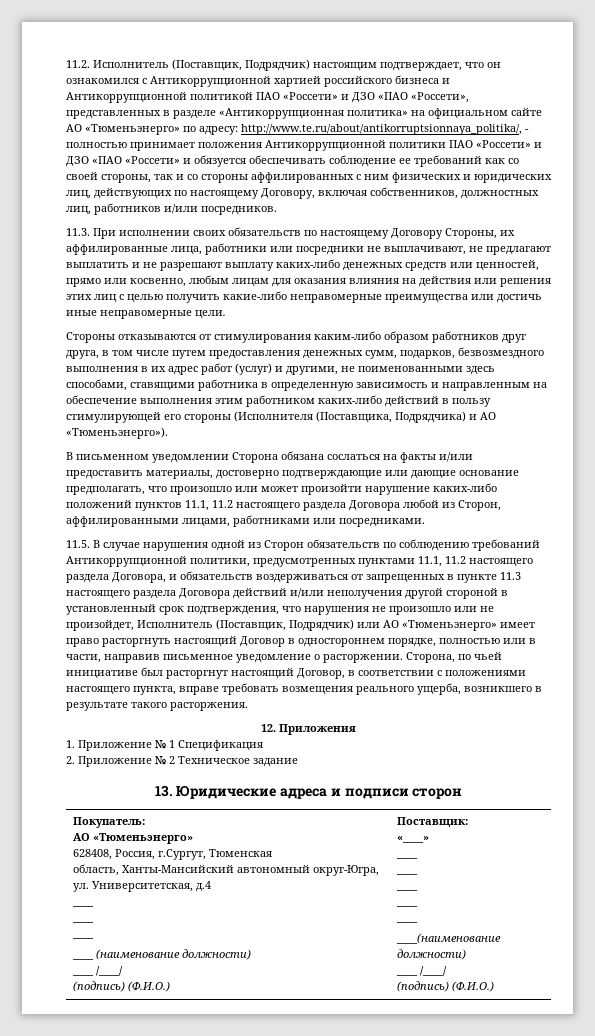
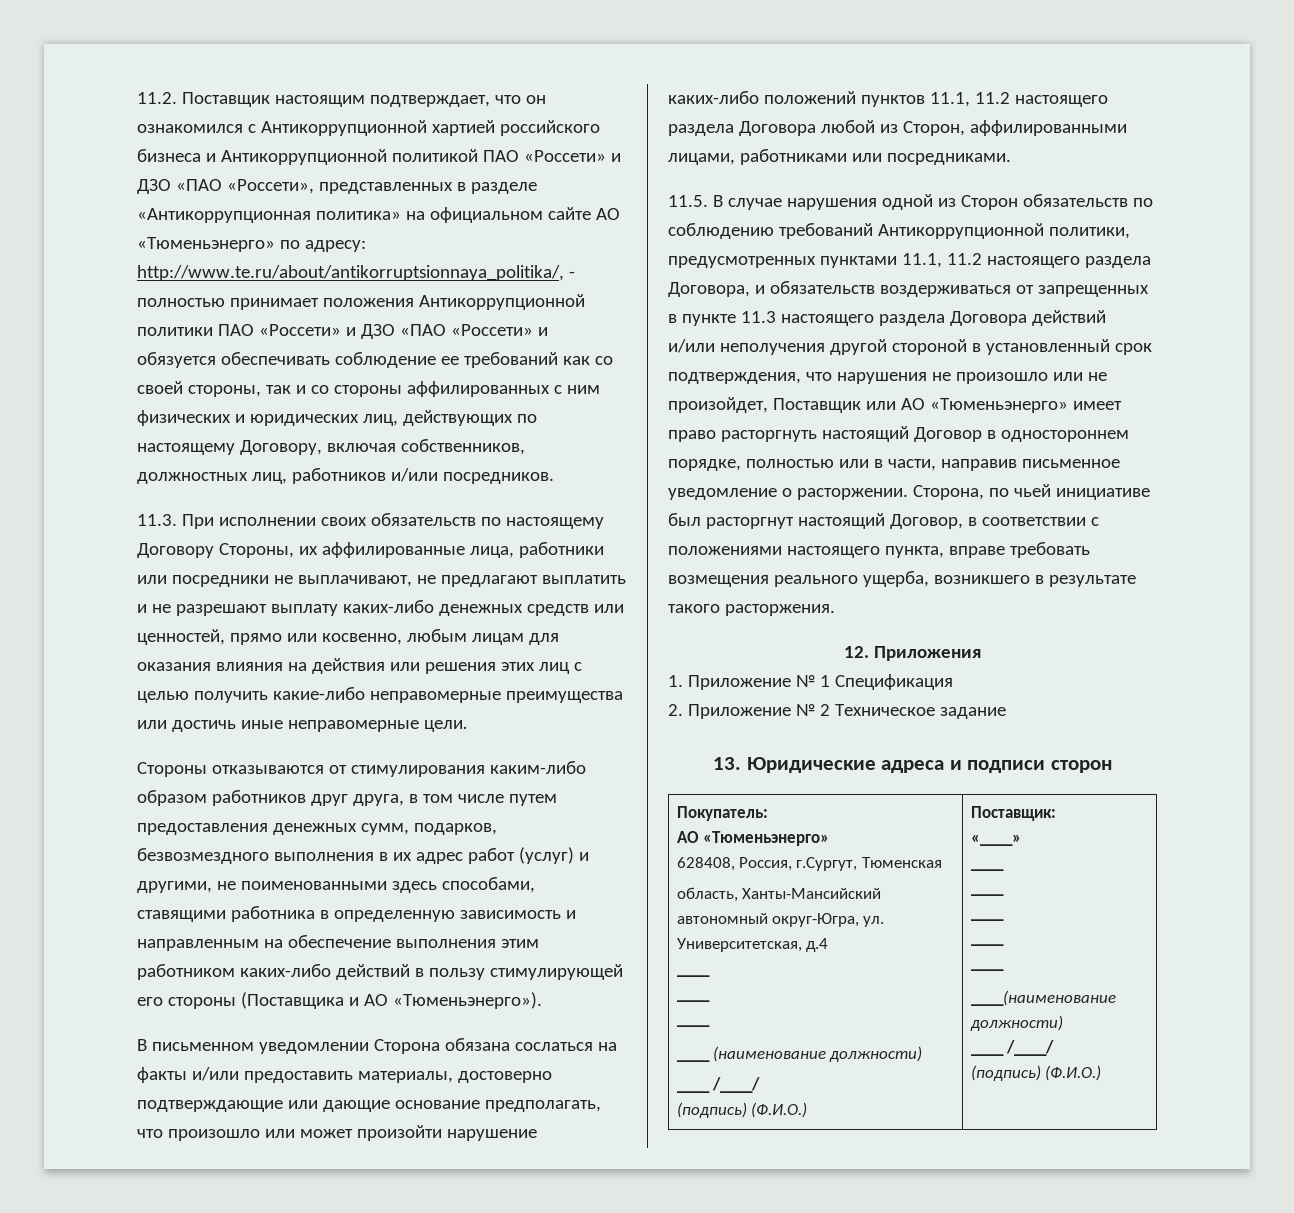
- 11.2. Исполнитель (Поставщик, Подрядчик) настоящим подтверждает, что он ознакомился с Антикоррупционной хартией российского бизнеса и Антикоррупционной политикой ПАО «Россети» и ДЗО «ПАО «Россети», представленных в разделе «Антикоррупционная политика» на официальном сайте АО «Тюменьэнерго» по адресу:
+ 11.2. Поставщик настоящим подтверждает, что он ознакомился с Антикоррупционной хартией российского бизнеса и Антикоррупционной политикой ПАО «Россети» и ДЗО «ПАО «Россети», представленных в разделе «Антикоррупционная политика» на официальном сайте АО «Тюменьэнерго» по адресу:
- Стороны отказываются от стимулирования каким-либо образом работников друг друга, в том числе путем предоставления денежных сумм, подарков, безвозмездного выполнения в их адрес работ (услуг) и другими, не поименованными здесь способами, ставящими работника в определенную зависимость и направленным на обеспечение выполнения этим работником каких-либо действий в пользу стимулирующей его стороны (Исполнителя (Поставщика, Подрядчика) и АО «Тюменьэнерго»).
+ Стороны отказываются от стимулирования каким-либо образом работников друг друга, в том числе путем предоставления денежных сумм, подарков, безвозмездного выполнения в их адрес работ (услуг) и другими, не поименованными здесь способами, ставящими работника в определенную зависимость и направленным на обеспечение выполнения этим работником каких-либо действий в пользу стимулирующей его стороны (Поставщика и АО «Тюменьэнерго»).
- 11.5. В случае нарушения одной из Сторон обязательств по соблюдению требований Антикоррупционной политики, предусмотренных пунктами 11.1, 11.2 настоящего раздела Договора, и обязательств воздерживаться от запрещенных в пункте 11.3 настоящего раздела Договора действий и/или неполучения другой стороной в установленный срок подтверждения, что нарушения не произошло или не произойдет, Исполнитель (Поставщик, Подрядчик) или АО «Тюменьэнерго» имеет право расторгнуть настоящий Договор в одностороннем порядке, полностью или в части, направив письменное уведомление о расторжении.
+ 11.5. В случае нарушения одной из Сторон обязательств по соблюдению требований Антикоррупционной политики, предусмотренных пунктами 11.1, 11.2 настоящего раздела Договора, и обязательств воздерживаться от запрещенных в пункте 11.3 настоящего раздела Договора действий и/или неполучения другой стороной в установленный срок подтверждения, что нарушения не произошло или не произойдет, Поставщик или АО «Тюменьэнерго» имеет право расторгнуть настоящий Договор в одностороннем порядке, полностью или в части, направив письменное уведомление о расторжении.

